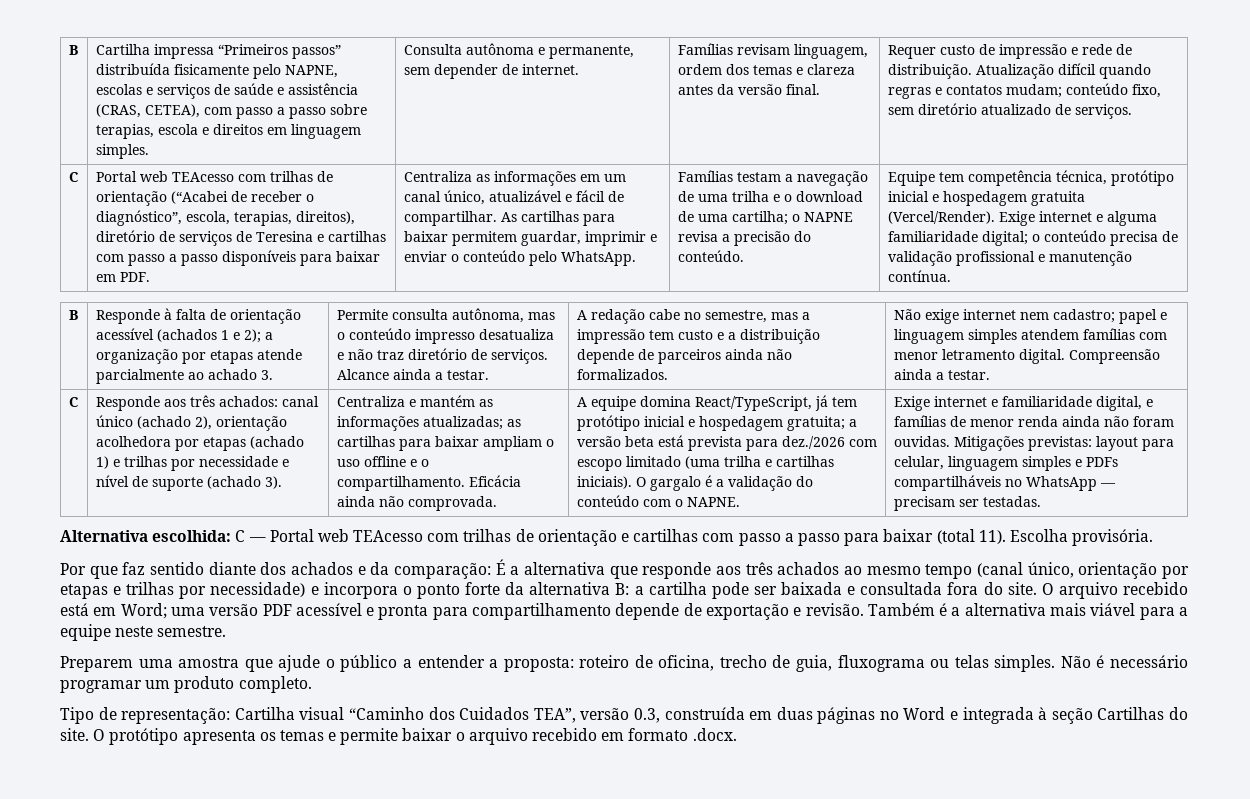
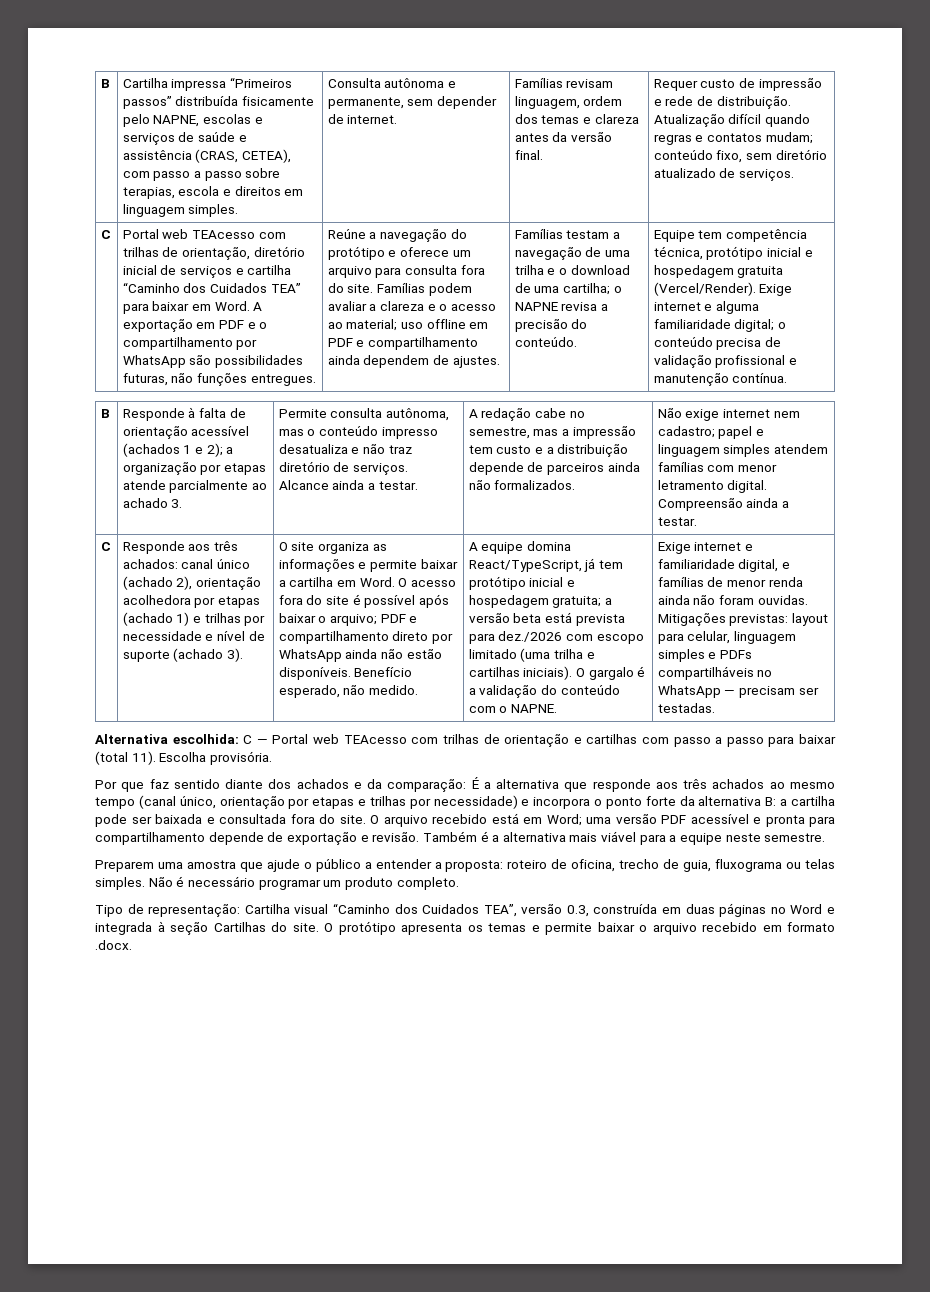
- Portal web TEAcesso com trilhas de orientação (“Acabei de receber o diagnóstico”, escola, terapias, direitos), diretório de serviços de Teresina e cartilhas com passo a passo disponíveis para baixar em PDF. | Centraliza as informações em um canal único, atualizável e fácil de compartilhar. As cartilhas para baixar permitem guardar, imprimir e enviar o conteúdo pelo WhatsApp.
+ Portal web TEAcesso com trilhas de orientação, diretório inicial de serviços e cartilha “Caminho dos Cuidados TEA” para baixar em Word. A exportação em PDF e o compartilhamento por WhatsApp são possibilidades futuras, não funções entregues. | Reúne a navegação do protótipo e oferece um arquivo para consulta fora do site. Famílias podem avaliar a clareza e o acesso ao material; uso offline em PDF e compartilhamento ainda dependem de ajustes.
- Centraliza e mantém as informações atualizadas; as cartilhas para baixar ampliam o uso offline e o compartilhamento. Eficácia ainda não comprovada.
+ O site organiza as informações e permite baixar a cartilha em Word. O acesso fora do site é possível após baixar o arquivo; PDF e compartilhamento direto por WhatsApp ainda não estão disponíveis. Benefício esperado, não medido.

